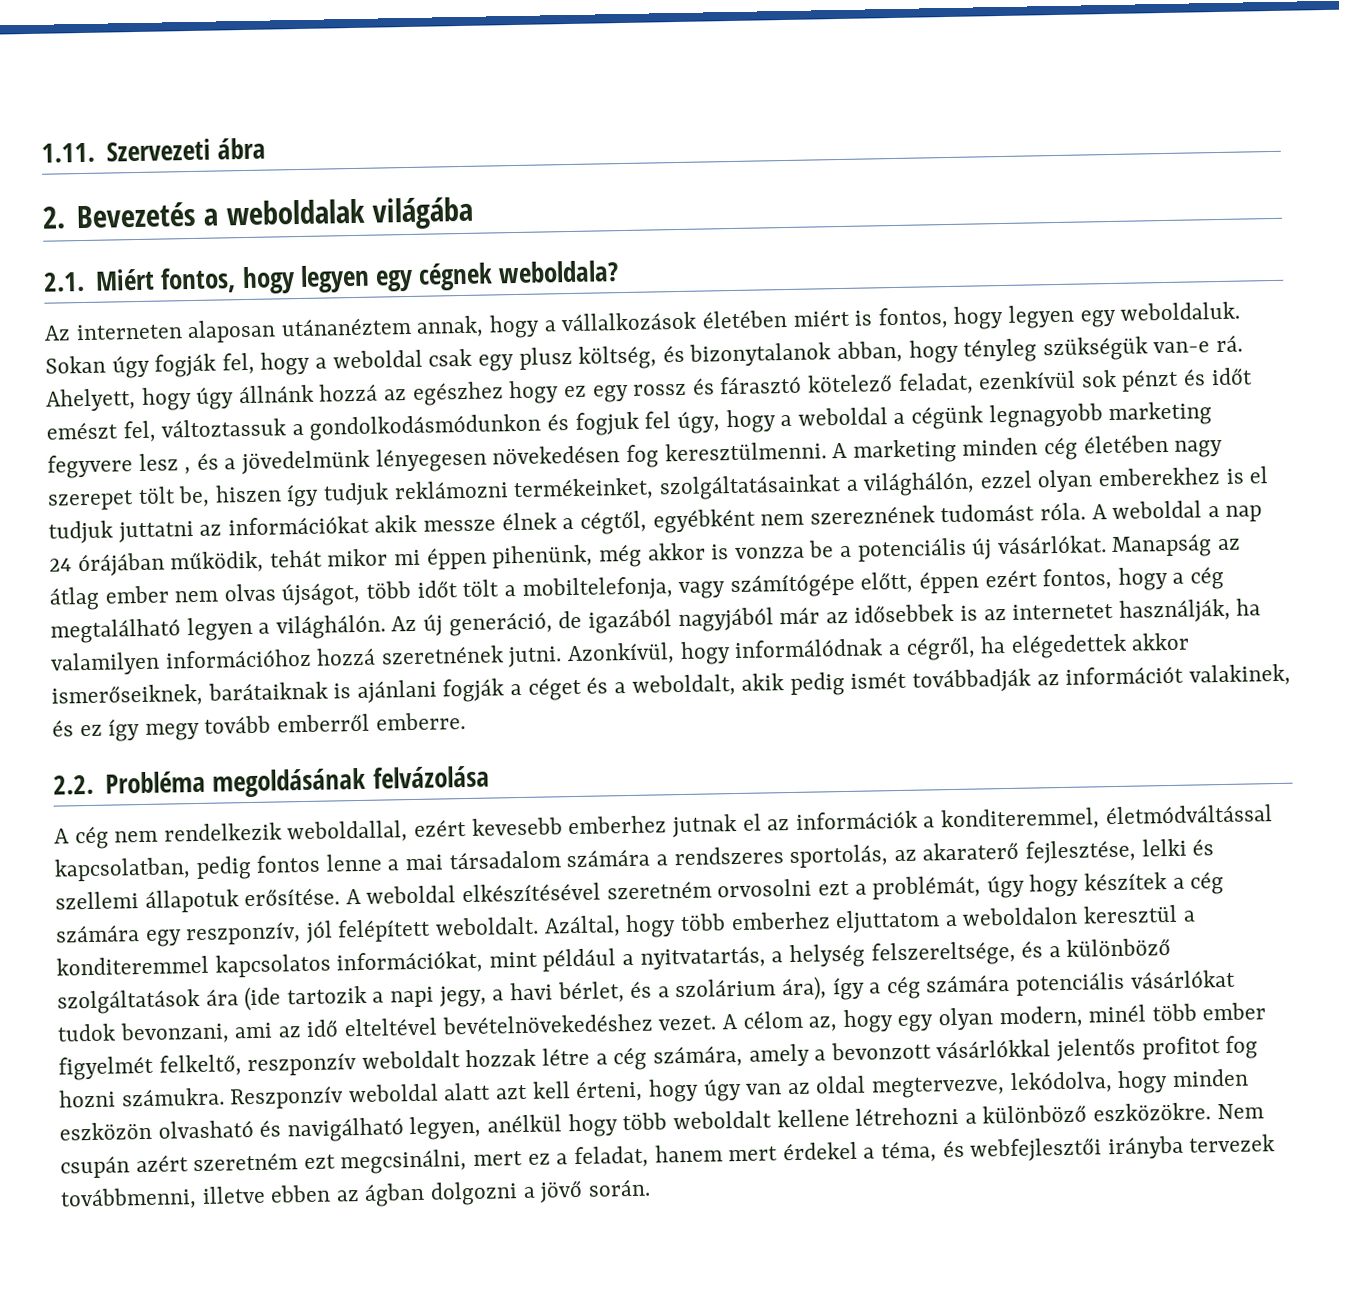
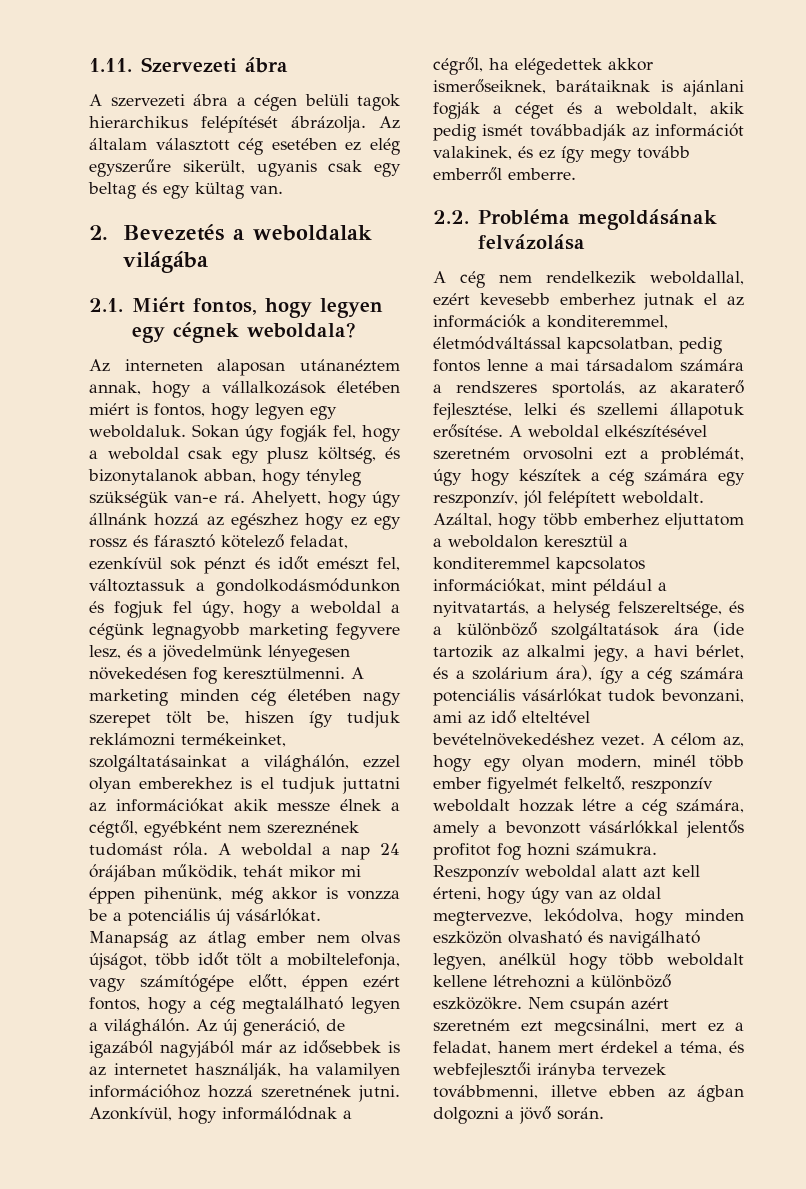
+ A szervezeti ábra a cégen belüli tagok hierarchikus felépítését ábrázolja. Az általam választott cég esetében ez elég egyszerűre sikerült, ugyanis csak egy beltag és egy kültag van.
- Ahelyett, hogy úgy állnánk hozzá az egészhez hogy ez egy rossz és fárasztó kötelező feladat, ezenkívül sok pénzt és időt emészt fel, változtassuk a gondolkodásmódunkon és fogjuk fel úgy, hogy a weboldal a cégünk legnagyobb marketing fegyvere lesz , és a jövedelmünk lényegesen növekedésen fog keresztülmenni.
+ Ahelyett, hogy úgy állnánk hozzá az egészhez hogy ez egy rossz és fárasztó kötelező feladat, ezenkívül sok pénzt és időt emészt fel, változtassuk a gondolkodásmódunkon és fogjuk fel úgy, hogy a weboldal a cégünk legnagyobb marketing fegyvere lesz, és a jövedelmünk lényegesen növekedésen fog keresztülmenni.
- Azáltal, hogy több emberhez eljuttatom a weboldalon keresztül a konditeremmel kapcsolatos információkat, mint például a nyitvatartás, a helység felszereltsége, és a különböző szolgáltatások ára (ide tartozik a napi jegy, a havi bérlet, és a szolárium ára), így a cég számára potenciális vásárlókat tudok bevonzani, ami az idő elteltével bevételnövekedéshez vezet.
+ Azáltal, hogy több emberhez eljuttatom a weboldalon keresztül a konditeremmel kapcsolatos információkat, mint például a nyitvatartás, a helység felszereltsége, és a különböző szolgáltatások ára (ide tartozik az alkalmi jegy, a havi bérlet, és a szolárium ára), így a cég számára potenciális vásárlókat tudok bevonzani, ami az idő elteltével bevételnövekedéshez vezet.

